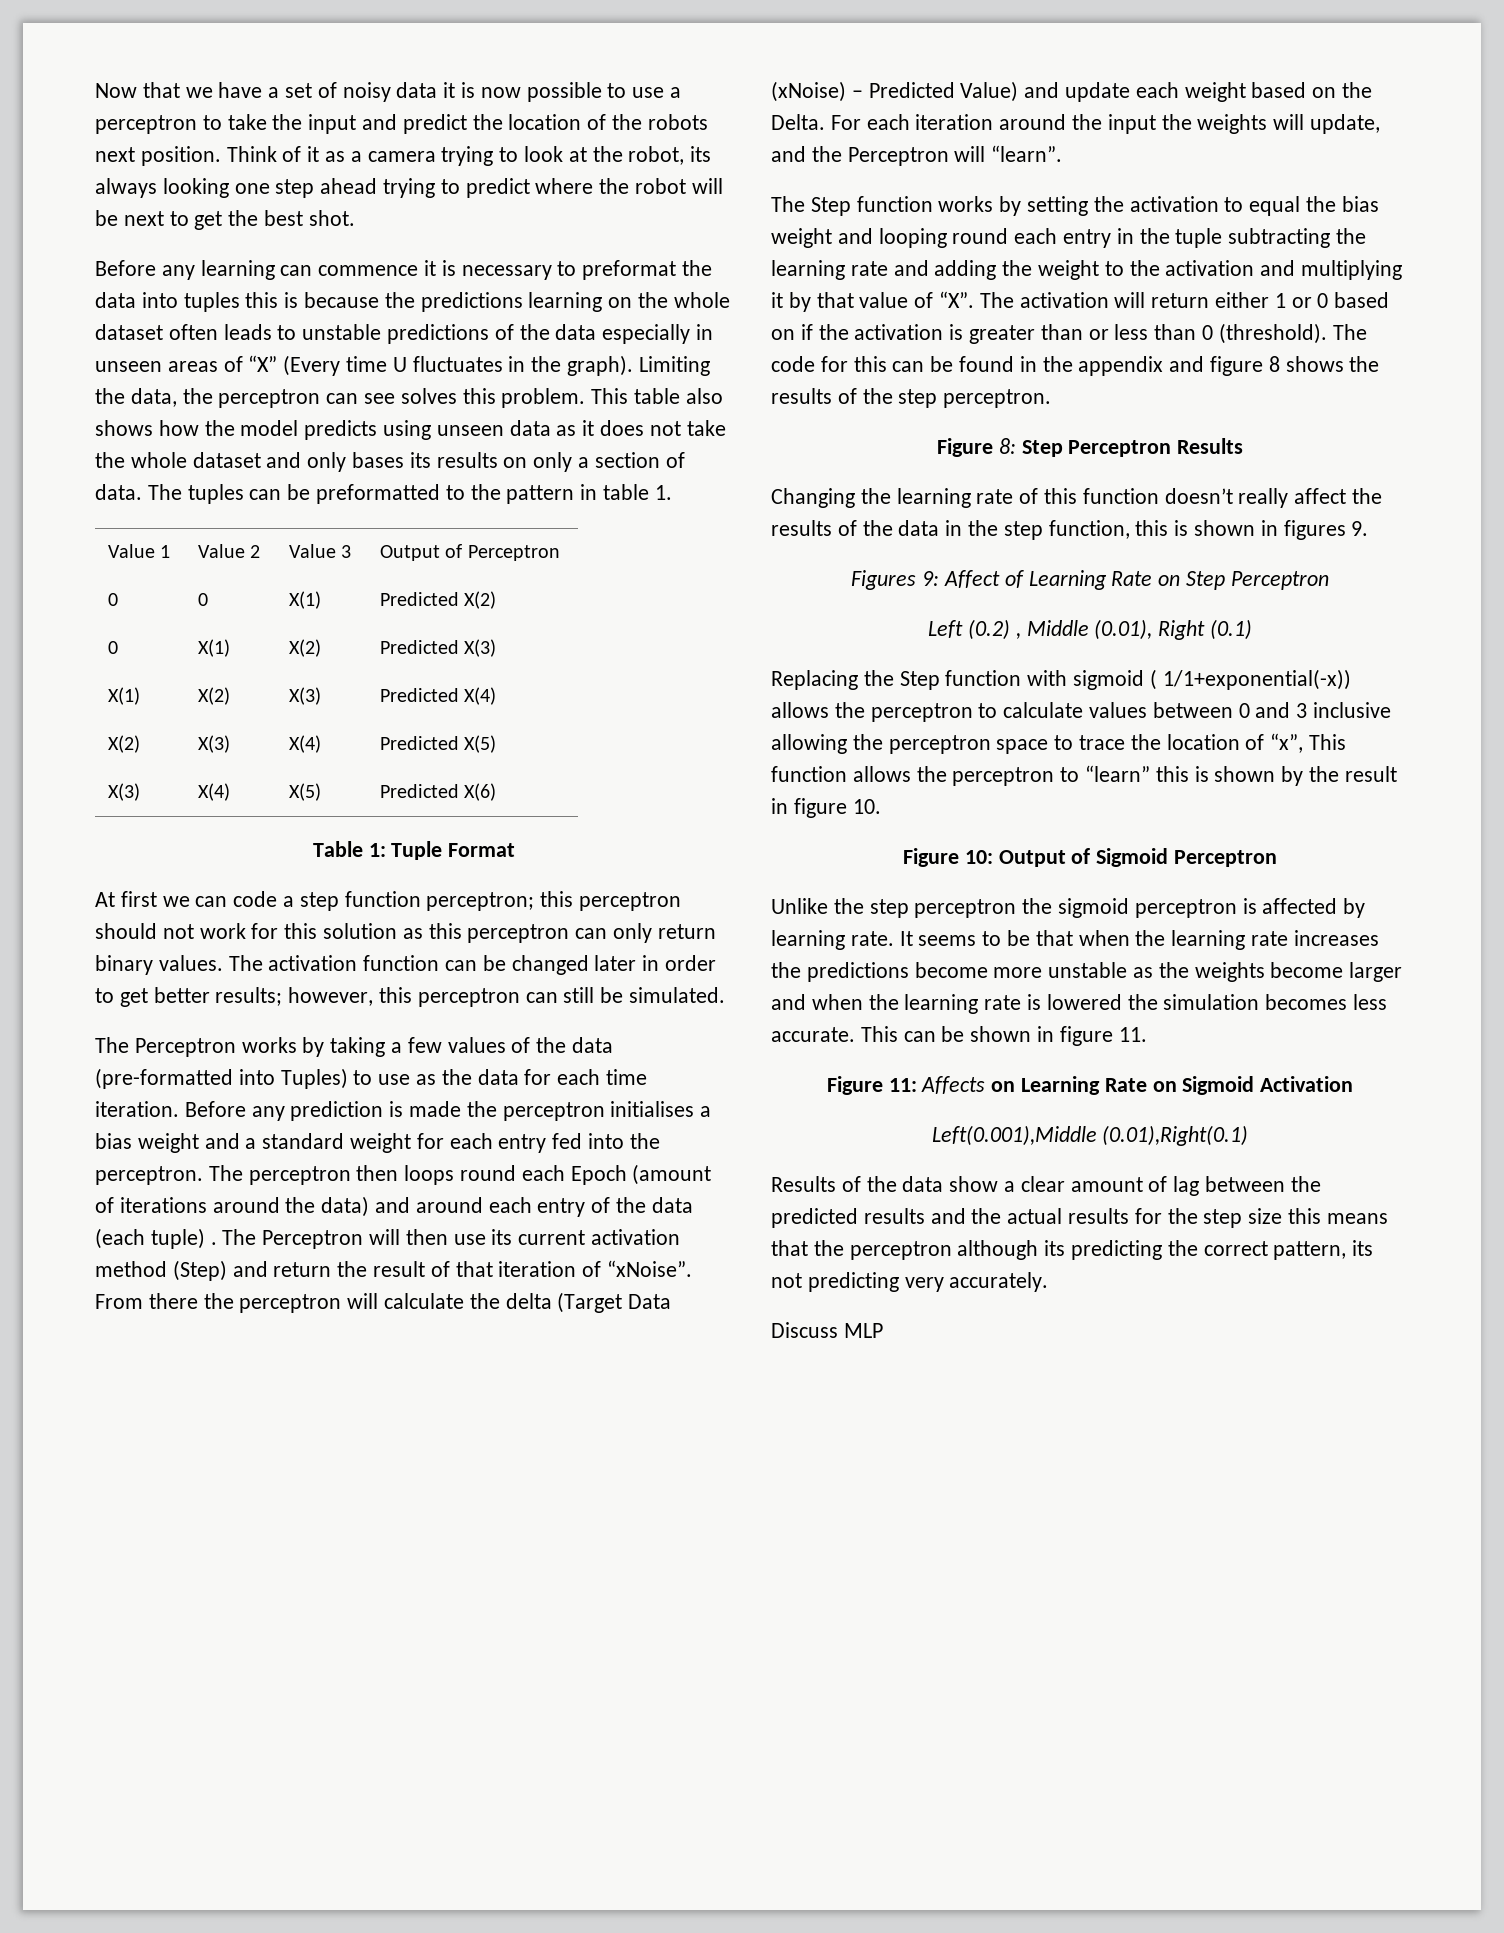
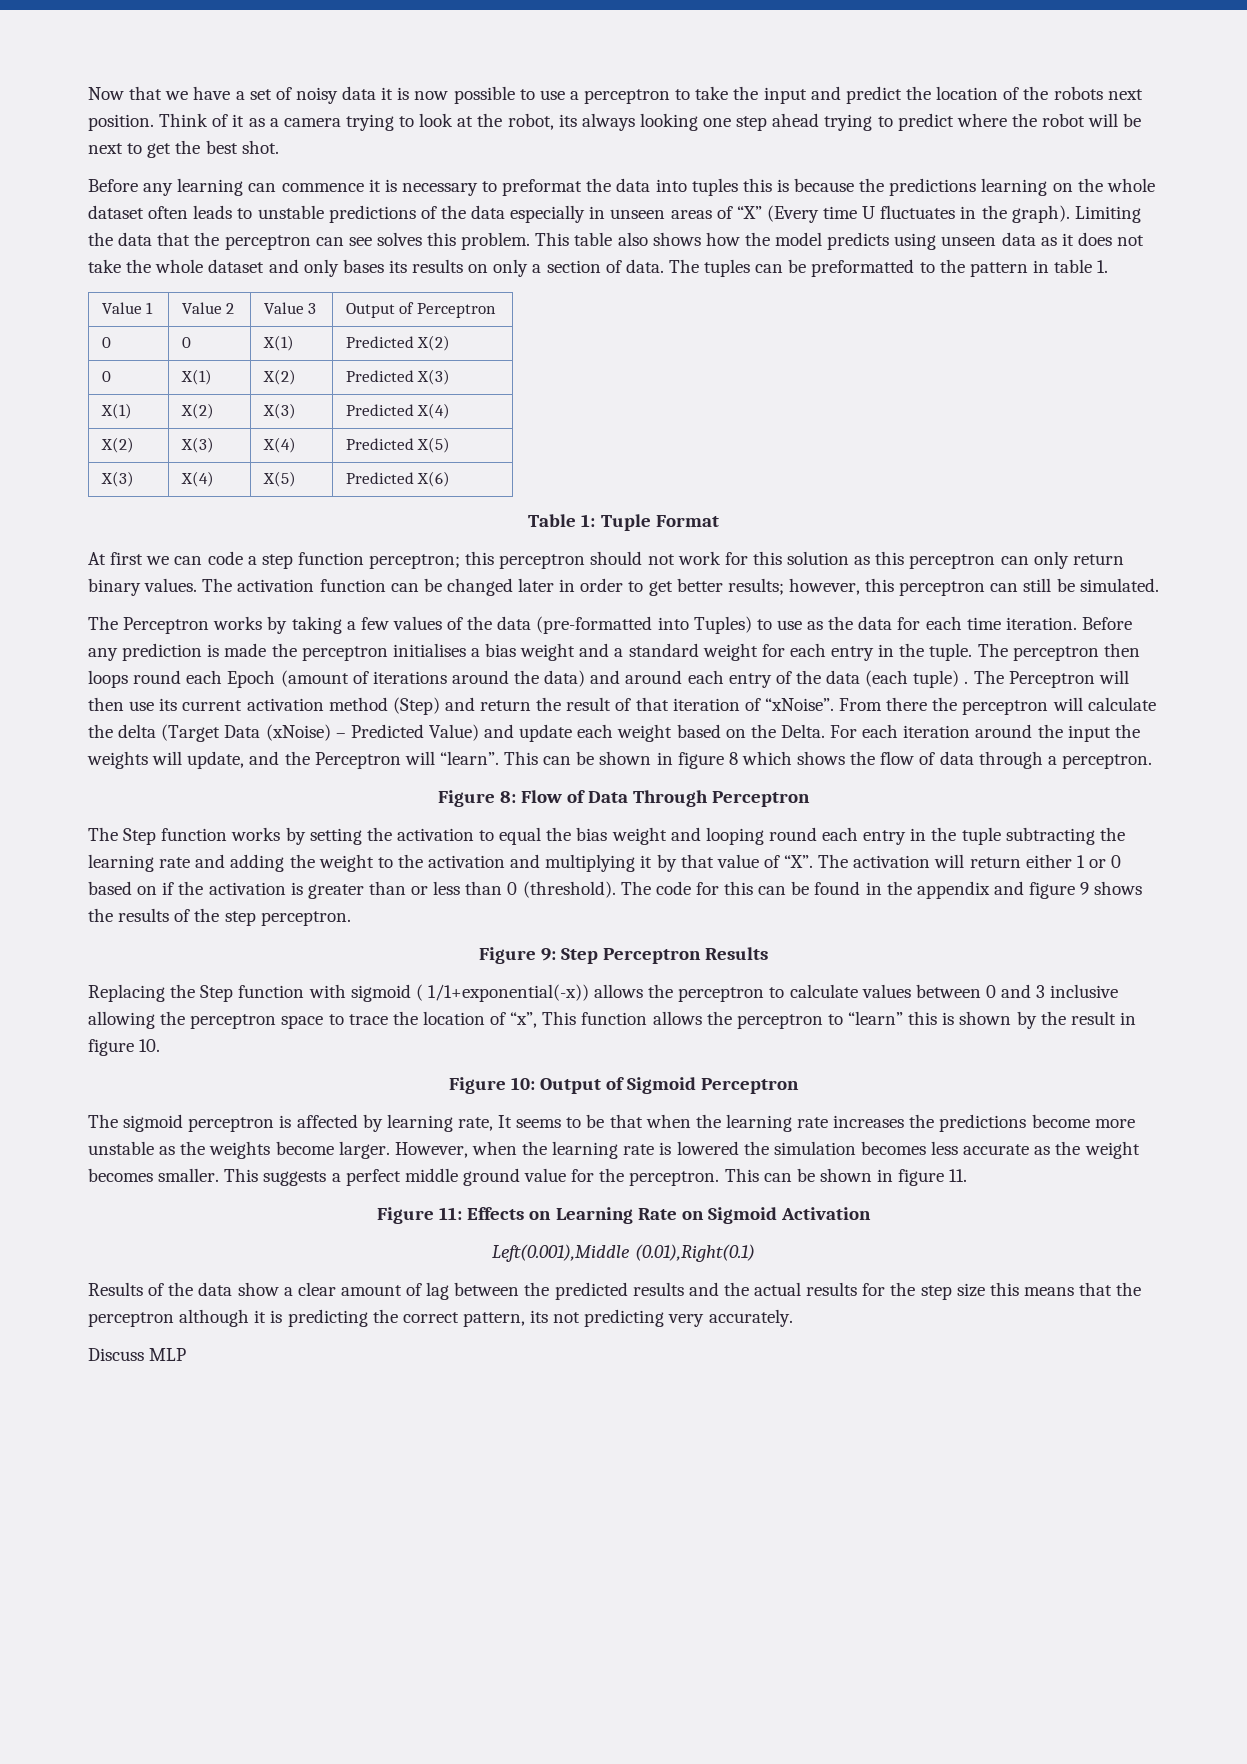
- Limiting the data, the perceptron can see solves this problem.
+ Limiting the data that the perceptron can see solves this problem.
- Before any prediction is made the perceptron initialises a bias weight and a standard weight for each entry fed into the perceptron.
+ Before any prediction is made the perceptron initialises a bias weight and a standard weight for each entry in the tuple.
+ This can be shown in figure 8 which shows the flow of data through a perceptron.
+ Figure 8: Flow of Data Through Perceptron
- The code for this can be found in the appendix and figure 8 shows the results of the step perceptron.
+ The code for this can be found in the appendix and figure 9 shows the results of the step perceptron.
- Figure 8: Step Perceptron Results
+ Figure 9: Step Perceptron Results
- Changing the learning rate of this function doesn’t really affect the results of the data in the step function, this is shown in figures 9.
- Figures 9: Affect of Learning Rate on Step Perceptron
- Left (0.2) , Middle (0.01), Right (0.1)
- Unlike the step perceptron the sigmoid perceptron is affected by learning rate. It seems to be that when the learning rate increases the predictions become more unstable as the weights become larger and when the learning rate is lowered the simulation becomes less accurate.
+ The sigmoid perceptron is affected by learning rate, It seems to be that when the learning rate increases the predictions become more unstable as the weights become larger. However, when the learning rate is lowered the simulation becomes less accurate as the weight becomes smaller. This suggests a perfect middle ground value for the perceptron.
- Figure 11: Affects on Learning Rate on Sigmoid Activation
+ Figure 11: Effects on Learning Rate on Sigmoid Activation
- Results of the data show a clear amount of lag between the predicted results and the actual results for the step size this means that the perceptron although its predicting the correct pattern, its not predicting very accurately.
+ Results of the data show a clear amount of lag between the predicted results and the actual results for the step size this means that the perceptron although it is predicting the correct pattern, its not predicting very accurately.

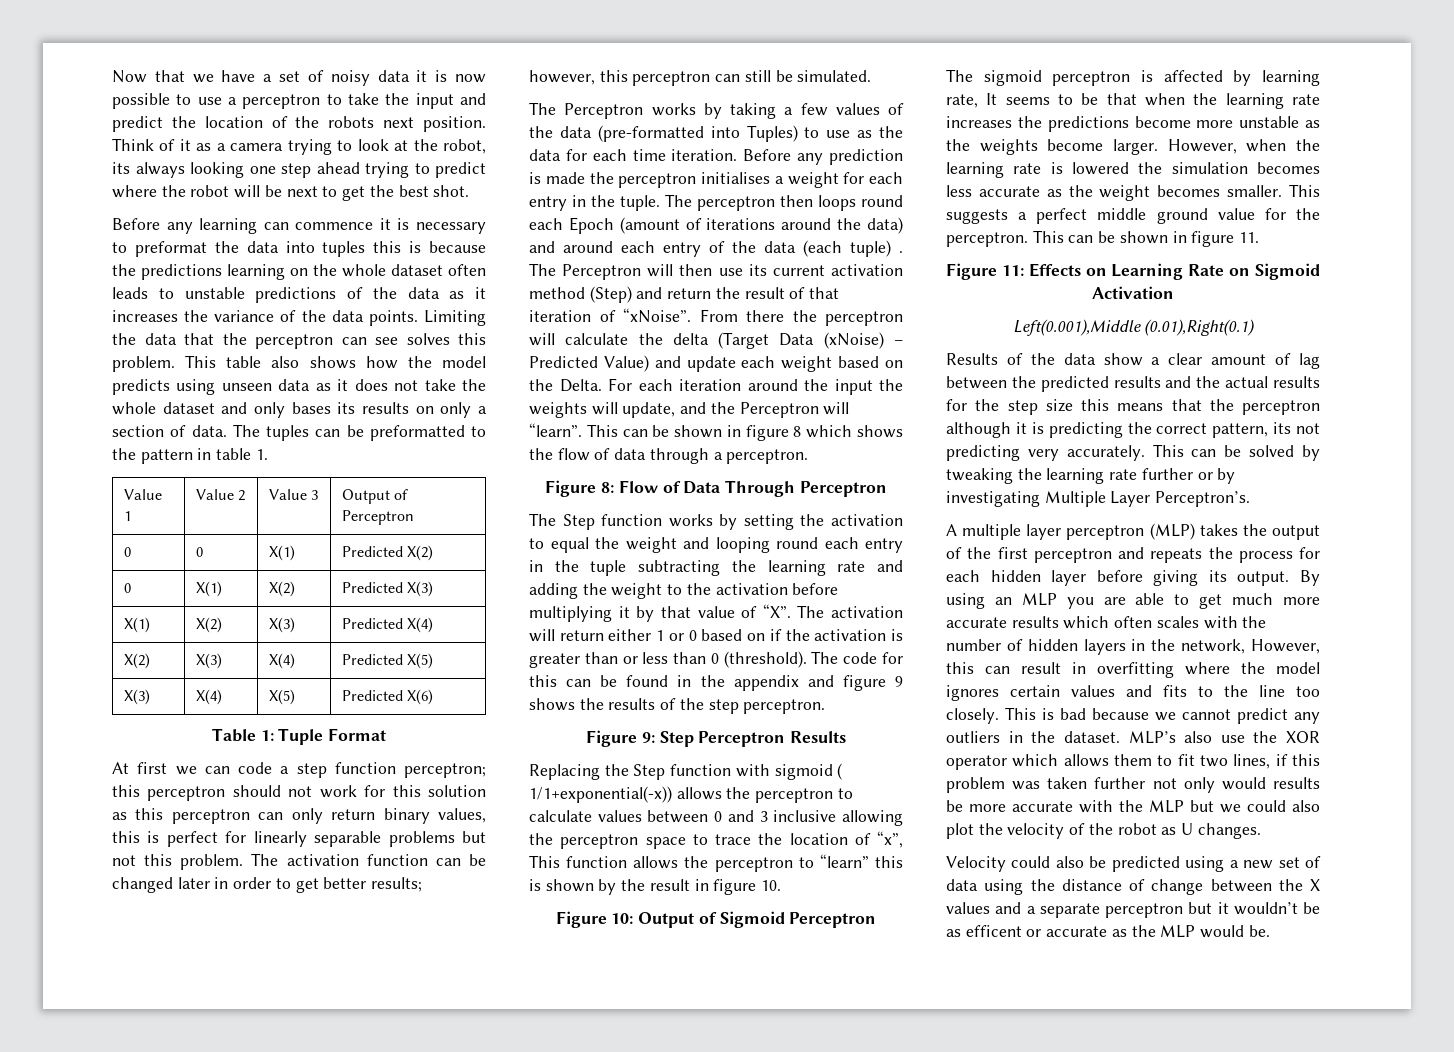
- Before any learning can commence it is necessary to preformat the data into tuples this is because the predictions learning on the whole dataset often leads to unstable predictions of the data especially in unseen areas of “X” (Every time U fluctuates in the graph).
+ Before any learning can commence it is necessary to preformat the data into tuples this is because the predictions learning on the whole dataset often leads to unstable predictions of the data as it increases the variance of the data points.
- At first we can code a step function perceptron; this perceptron should not work for this solution as this perceptron can only return binary values.
+ At first we can code a step function perceptron; this perceptron should not work for this solution as this perceptron can only return binary values, this is perfect for linearly separable problems but not this problem.
- Before any prediction is made the perceptron initialises a bias weight and a standard weight for each entry in the tuple.
+ Before any prediction is made the perceptron initialises a weight for each entry in the tuple.
- The Step function works by setting the activation to equal the bias weight and looping round each entry in the tuple subtracting the learning rate and adding the weight to the activation and multiplying it by that value of “X”. The activation will return either 1 or 0 based on if the activation is greater than or less than 0 (threshold).
+ The Step function works by setting the activation to equal the weight and looping round each entry in the tuple subtracting the learning rate and adding the weight to the activation before multiplying it by that value of “X”. The activation will return either 1 or 0 based on if the activation is greater than or less than 0 (threshold).
- Results of the data show a clear amount of lag between the predicted results and the actual results for the step size this means that the perceptron although it is predicting the correct pattern, its not predicting very accurately.
- Discuss MLP
+ Results of the data show a clear amount of lag between the predicted results and the actual results for the step size this means that the perceptron although it is predicting the correct pattern, its not predicting very accurately. This can be solved by tweaking the learning rate further or by investigating Multiple Layer Perceptron’s.
+ A multiple layer perceptron (MLP) takes the output of the first perceptron and repeats the process for each hidden layer before giving its output. By using an MLP you are able to get much more accurate results which often scales with the number of hidden layers in the network, However, this can result in overfitting where the model ignores certain values and fits to the line too closely. This is bad because we cannot predict any outliers in the dataset. MLP’s also use the XOR operator which allows them to fit two lines, if this problem was taken further not only would results be more accurate with the MLP but we could also plot the velocity of the robot as U changes.
+ Velocity could also be predicted using a new set of data using the distance of change between the X values and a separate perceptron but it wouldn’t be as efficent or accurate as the MLP would be.

